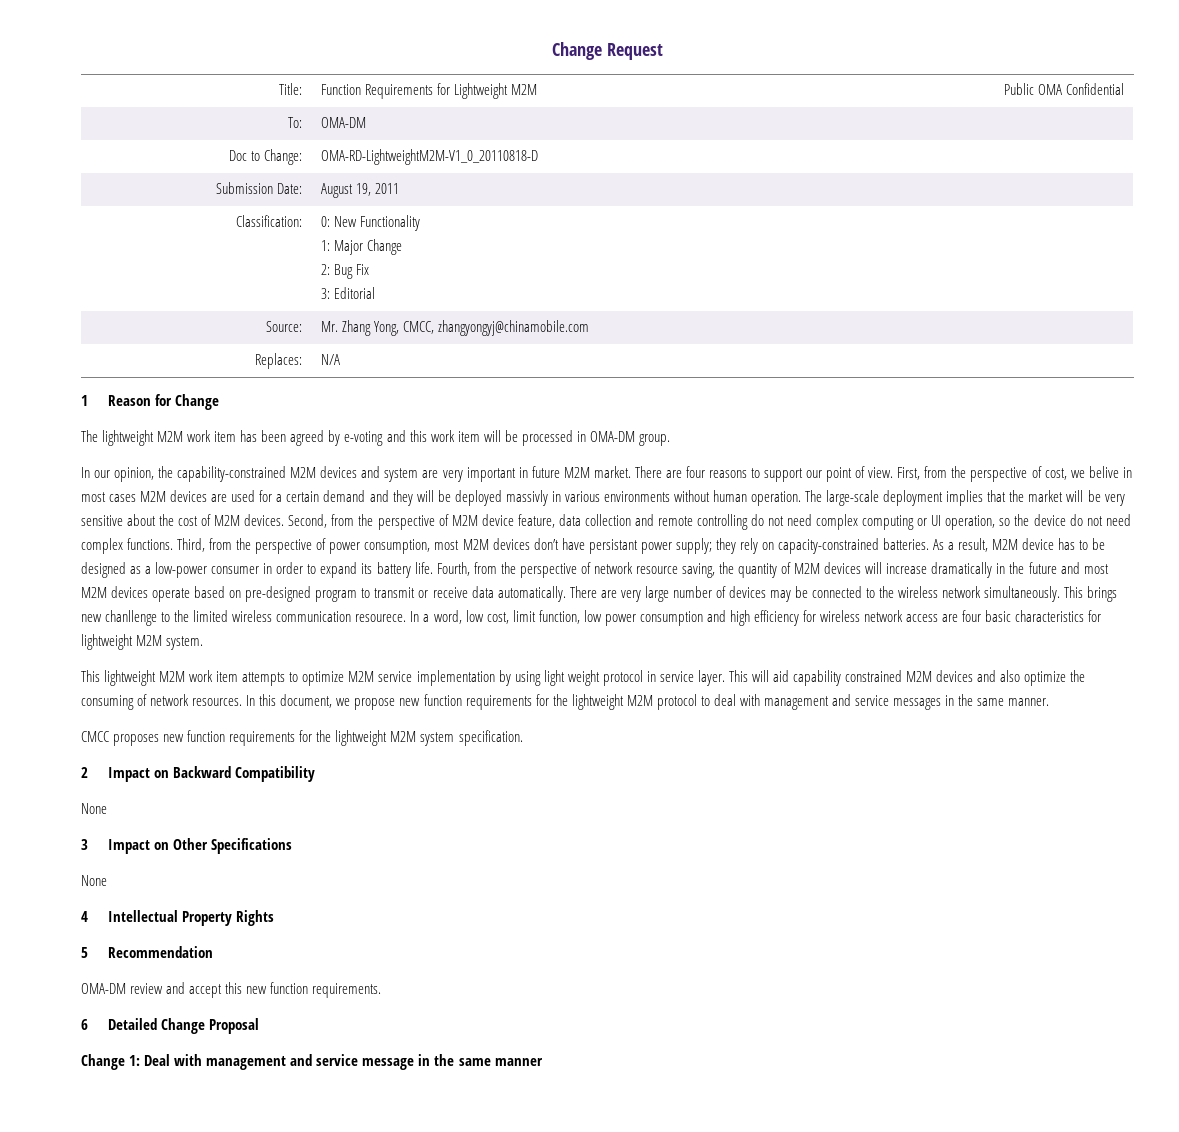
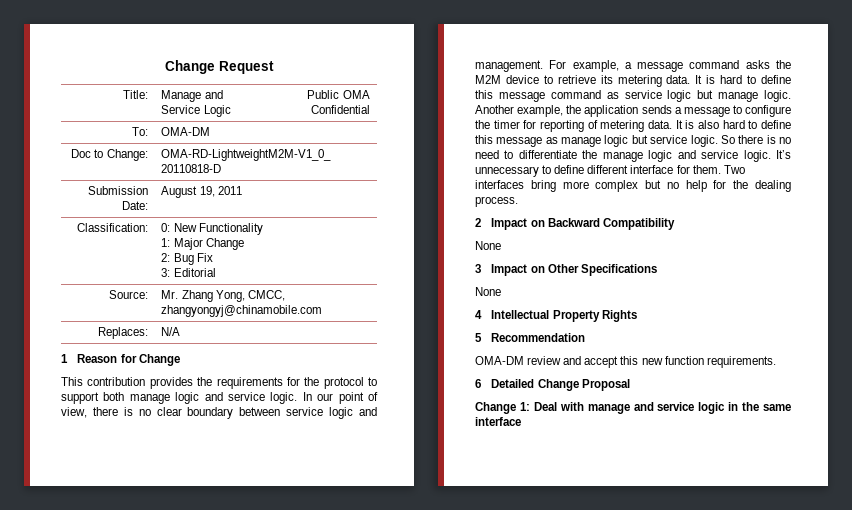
- Title: | Function Requirements for Lightweight M2M | Public OMA Confidential
+ Title: | Manage and Service Logic | Public OMA Confidential
- The lightweight M2M work item has been agreed by e-voting and this work item will be processed in OMA-DM group.
- In our opinion, the capability-constrained M2M devices and system are very important in future M2M market. There are four reasons to support our point of view. First, from the perspective of cost, we belive in most cases M2M devices are used for a certain demand and they will be deployed massivly in various environments without human operation. The large-scale deployment implies that the market will be very sensitive about the cost of M2M devices. Second, from the perspective of M2M device feature, data collection and remote controlling do not need complex computing or UI operation, so the device do not need complex functions. Third, from the perspective of power consumption, most M2M devices don’t have persistant power supply; they rely on capacity-constrained batteries. As a result, M2M device has to be designed as a low-power consumer in order to expand its battery life. Fourth, from the perspective of network resource saving, the quantity of M2M devices will increase dramatically in the future and most M2M devices operate based on pre-designed program to transmit or receive data automatically. There are very large number of devices may be connected to the wireless network simultaneously. This brings new chanllenge to the limited wireless communication resourece. In a word, low cost, limit function, low power consumption and high efficiency for wireless network access are four basic characteristics for lightweight M2M system.
- This lightweight M2M work item attempts to optimize M2M service implementation by using light weight protocol in service layer. This will aid capability constrained M2M devices and also optimize the consuming of network resources. In this document, we propose new function requirements for the lightweight M2M protocol to deal with management and service messages in the same manner.
- CMCC proposes new function requirements for the lightweight M2M system specification.
+ This contribution provides the requirements for the protocol to support both manage logic and service logic. In our point of view, there is no clear boundary between service logic and management. For example, a message command asks the M2M device to retrieve its metering data. It is hard to define this message command as service logic but manage logic. Another example, the application sends a message to configure the timer for reporting of metering data. It is also hard to define this message as manage logic but service logic. So there is no need to differentiate the manage logic and service logic. It’s unnecessary to define different interface for them. Two interfaces bring more complex but no help for the dealing process.
- Change 1: Deal with management and service message in the same manner
+ Change 1: Deal with manage and service logic in the same interface

